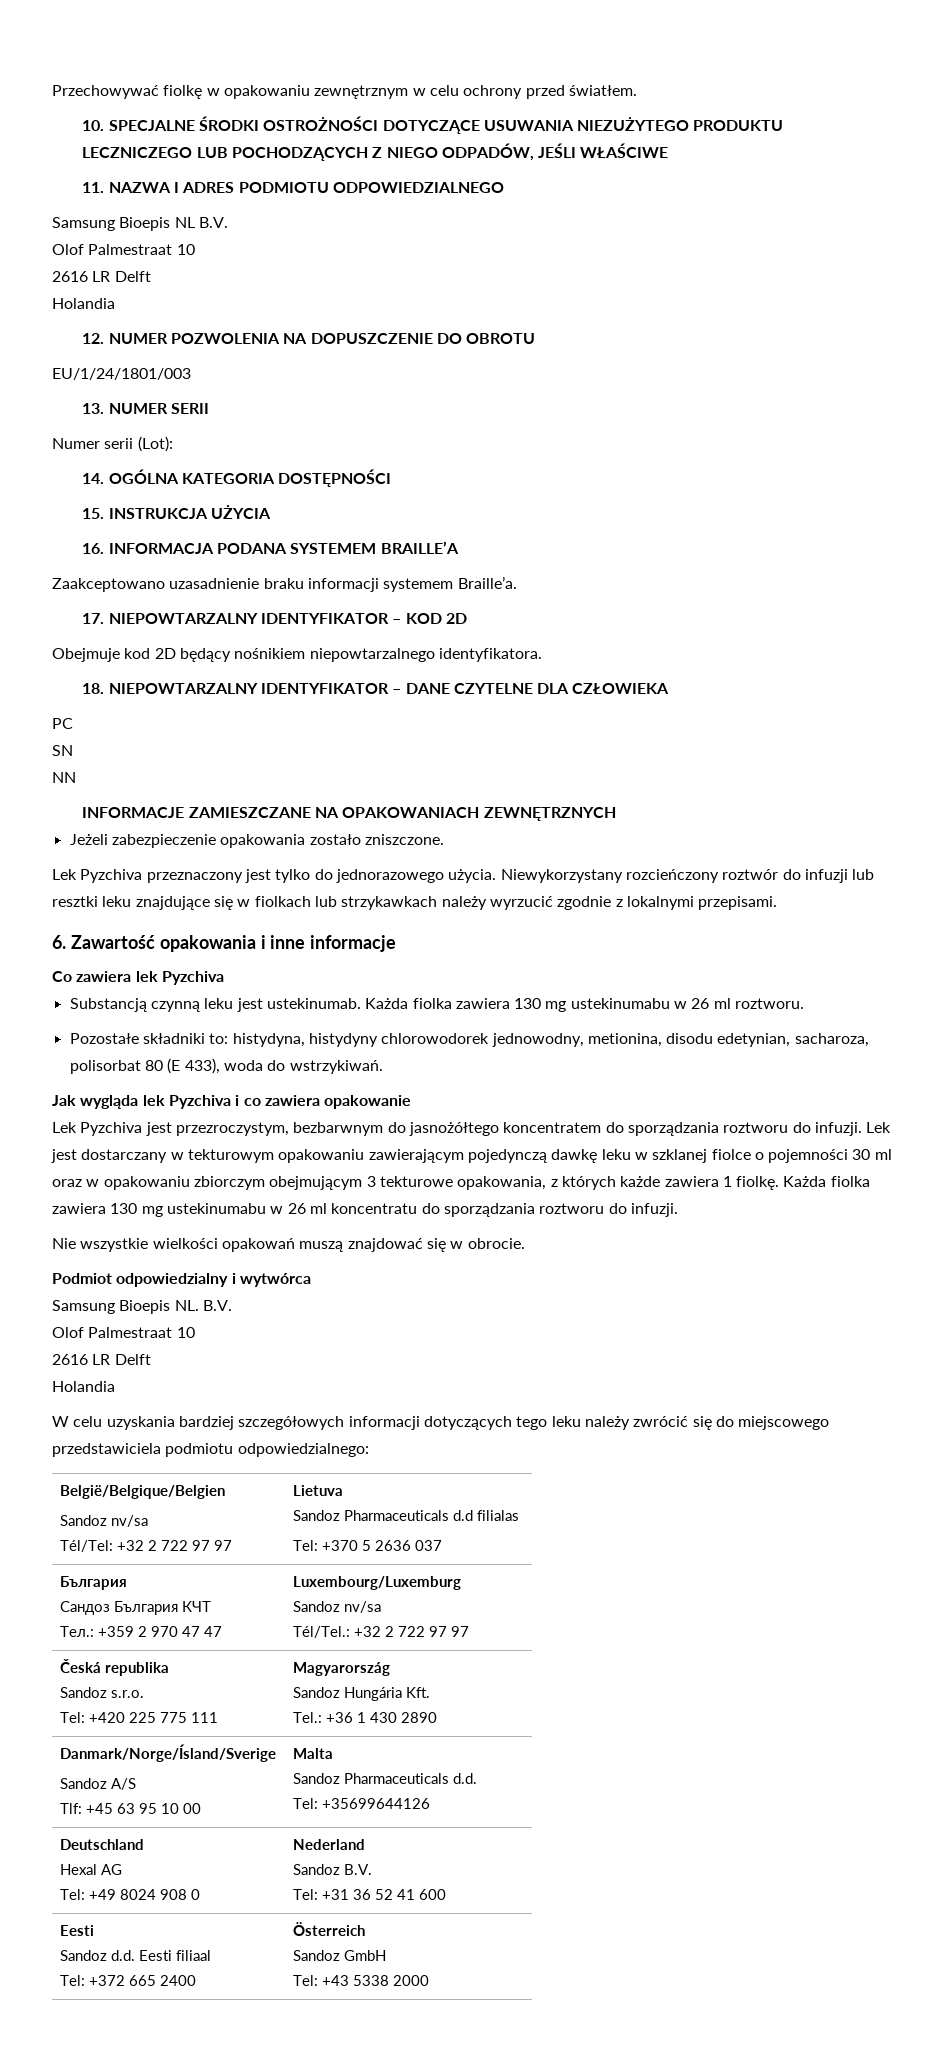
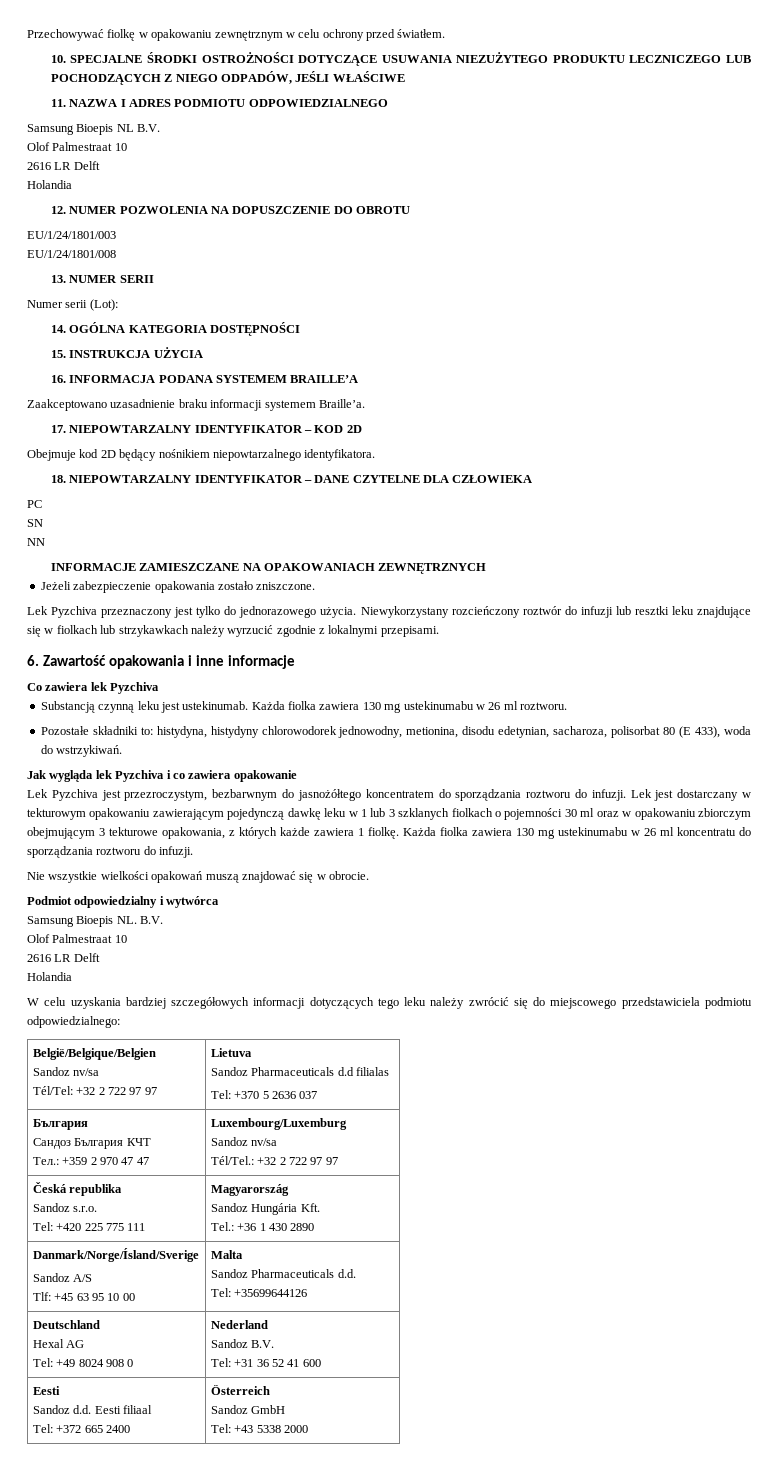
+ EU/1/24/1801/008
- Lek jest dostarczany w tekturowym opakowaniu zawierającym pojedynczą dawkę leku w szklanej fiolce o pojemności 30 ml oraz w opakowaniu zbiorczym obejmującym 3 tekturowe opakowania, z których każde zawiera 1 fiolkę.
+ Lek jest dostarczany w tekturowym opakowaniu zawierającym pojedynczą dawkę leku w 1 lub 3 szklanych fiolkach o pojemności 30 ml oraz w opakowaniu zbiorczym obejmującym 3 tekturowe opakowania, z których każde zawiera 1 fiolkę.

